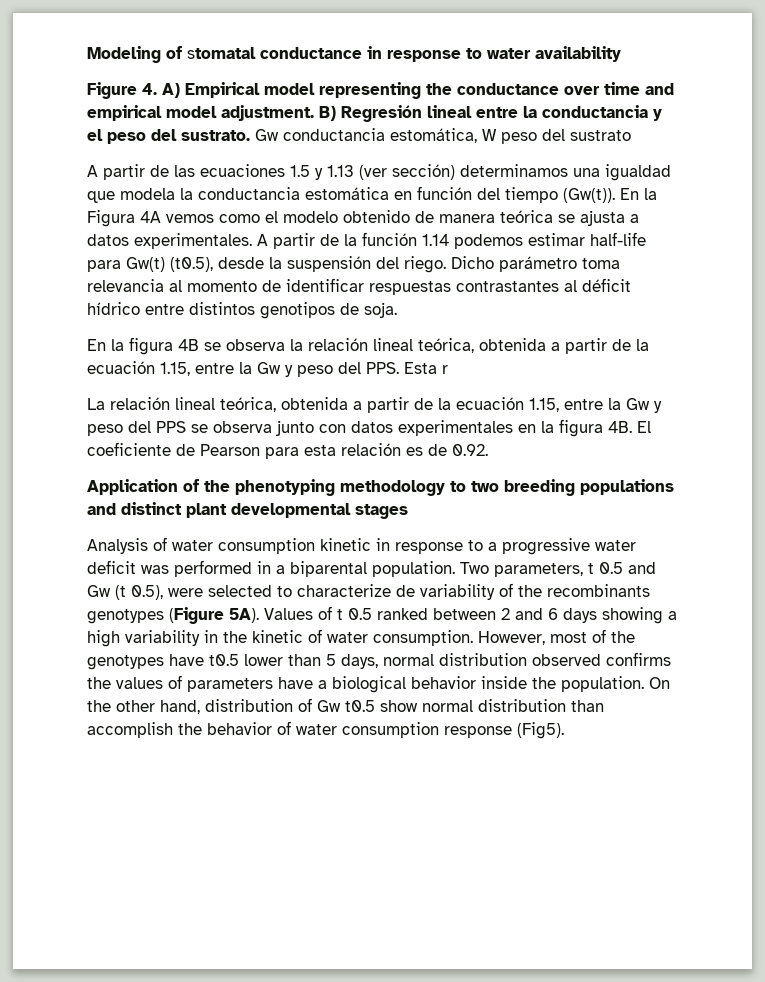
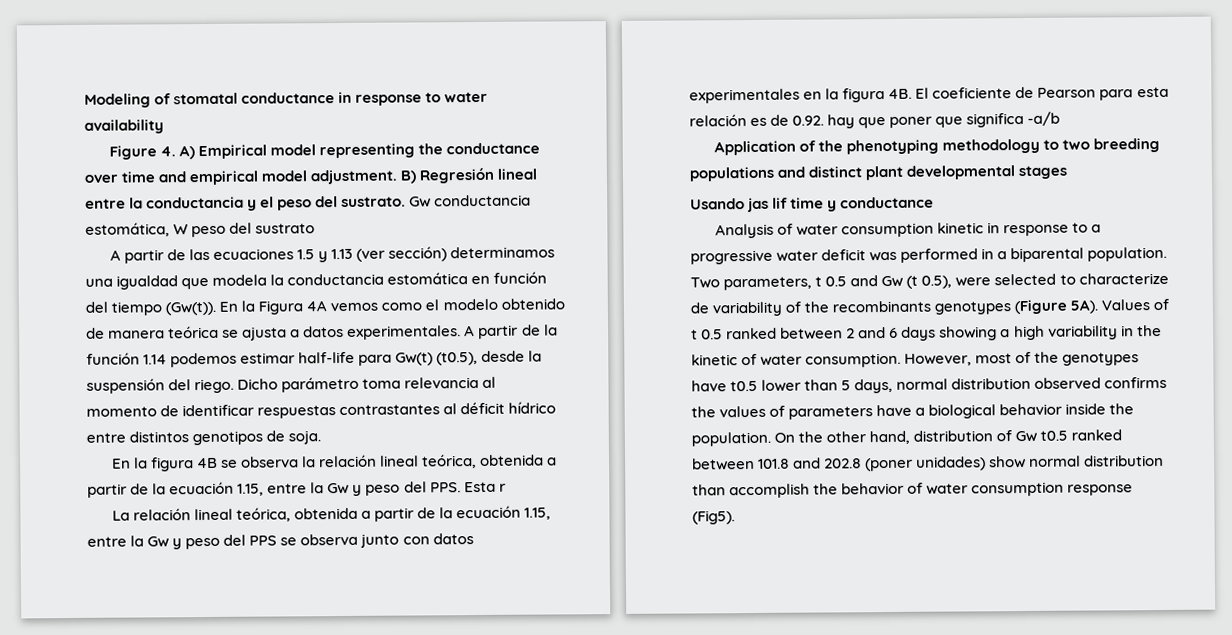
- El coeficiente de Pearson para esta relación es de 0.92.
+ El coeficiente de Pearson para esta relación es de 0.92. hay que poner que significa -a/b
+ Usando jas lif time y conductance
- On the other hand, distribution of Gw t0.5 show normal distribution than accomplish the behavior of water consumption response (Fig5).
+ On the other hand, distribution of Gw t0.5 ranked between 101.8 and 202.8 (poner unidades) show normal distribution than accomplish the behavior of water consumption response (Fig5).

